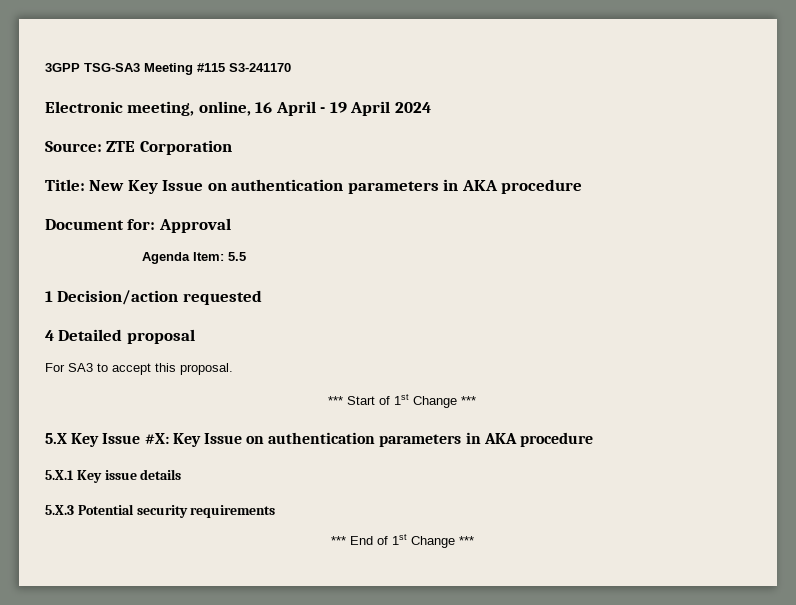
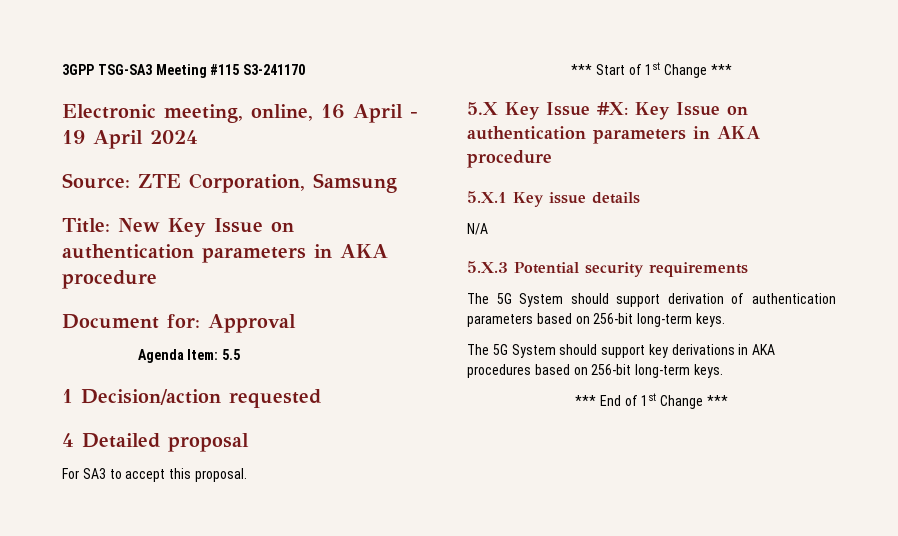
- Source: ZTE Corporation
+ Source: ZTE Corporation, Samsung
+ N/A
+ The 5G System should support derivation of authentication parameters based on 256-bit long-term keys.
+ The 5G System should support key derivations in AKA procedures based on 256-bit long-term keys.

